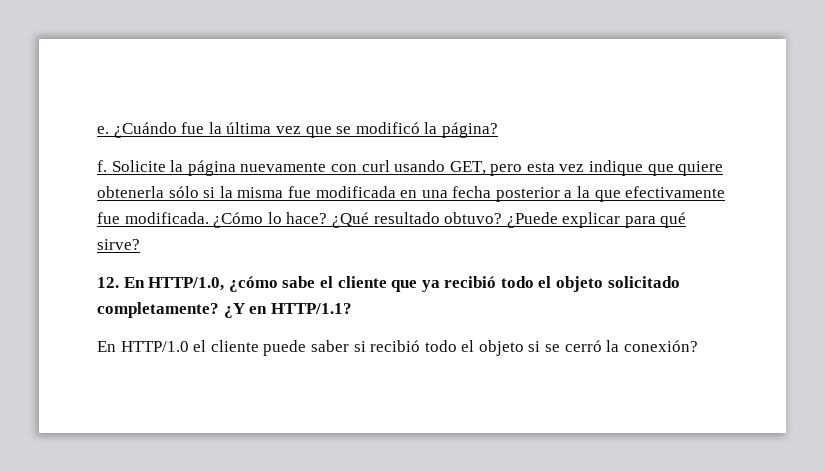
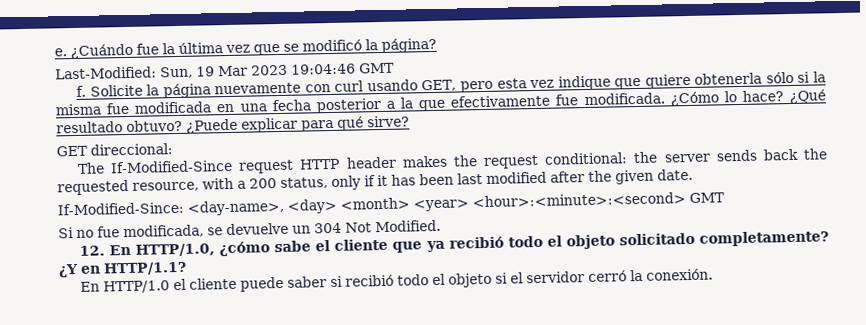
+ Last-Modified: Sun, 19 Mar 2023 19:04:46 GMT
+ GET direccional:
+ The If-Modified-Since request HTTP header makes the request conditional: the server sends back the requested resource, with a 200 status, only if it has been last modified after the given date.
+ If-Modified-Since: <day-name>, <day> <month> <year> <hour>:<minute>:<second> GMT
+ Si no fue modificada, se devuelve un 304 Not Modified.
- En HTTP/1.0 el cliente puede saber si recibió todo el objeto si se cerró la conexión?
+ En HTTP/1.0 el cliente puede saber si recibió todo el objeto si el servidor cerró la conexión.

